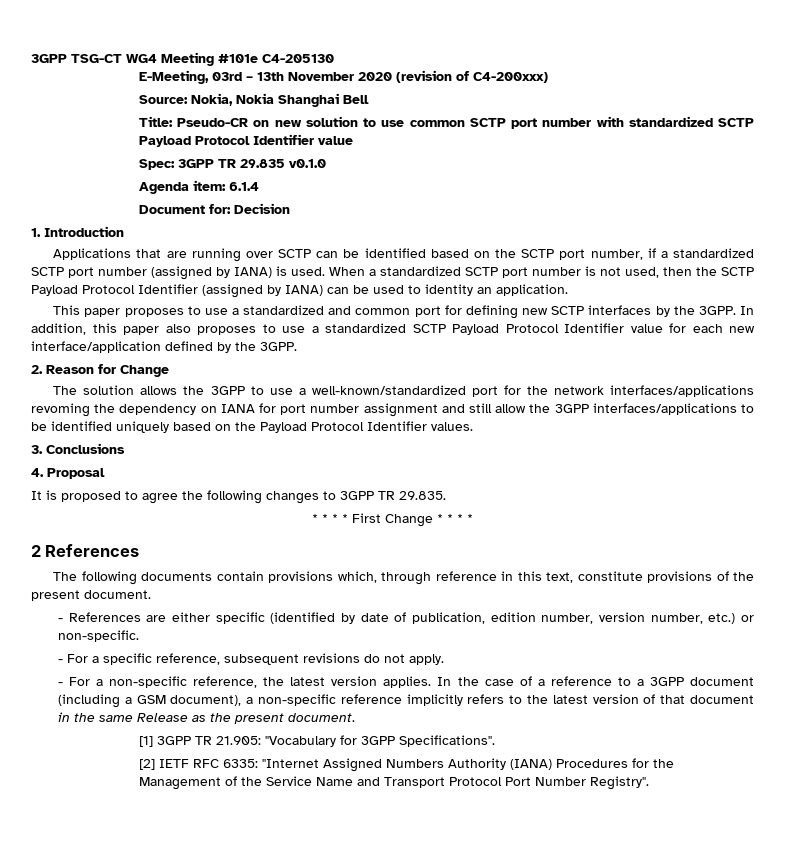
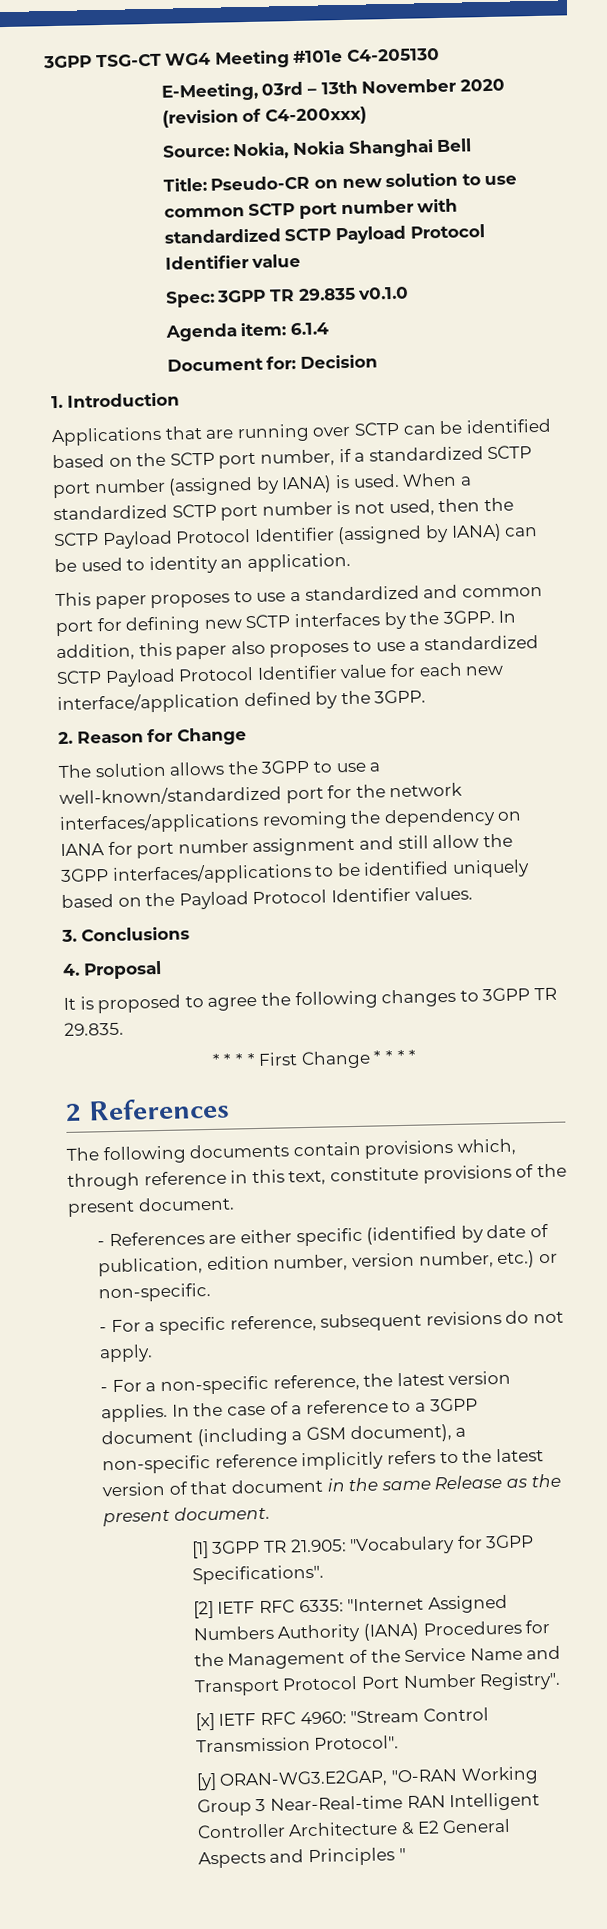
+ [x] IETF RFC 4960: "Stream Control Transmission Protocol".
+ [y] ORAN-WG3.E2GAP, "O-RAN Working Group 3 Near-Real-time RAN Intelligent Controller Architecture & E2 General Aspects and Principles "

